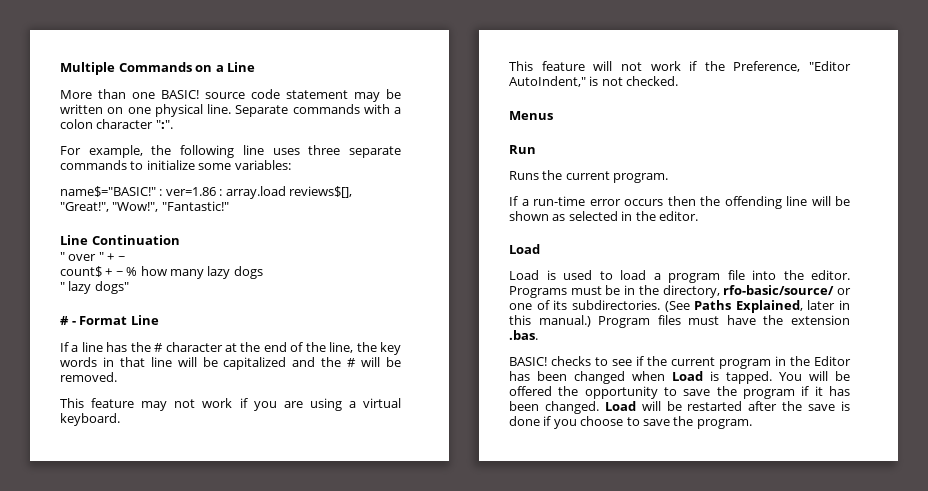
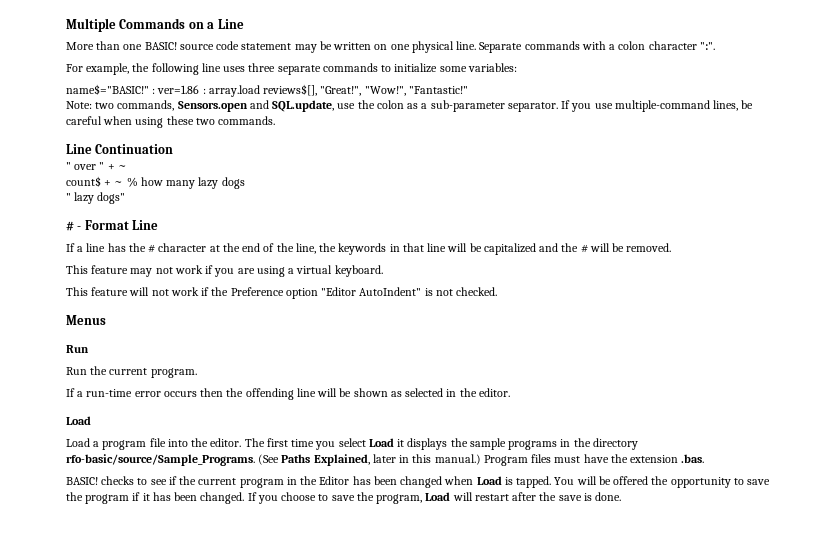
+ Note: two commands, Sensors.open and SQL.update, use the colon as a sub-parameter separator. If you use multiple-command lines, be careful when using these two commands.
- If a line has the # character at the end of the line, the key words in that line will be capitalized and the # will be removed.
+ If a line has the # character at the end of the line, the keywords in that line will be capitalized and the # will be removed.
- This feature will not work if the Preference, "Editor AutoIndent," is not checked.
+ This feature will not work if the Preference option "Editor AutoIndent" is not checked.
- Runs the current program.
+ Run the current program.
- Load is used to load a program file into the editor.
+ Load a program file into the editor.
- Programs must be in the directory, rfo-basic/source/ or one of its subdirectories.
+ The first time you select Load it displays the sample programs in the directory rfo-basic/source/Sample_Programs.
- Load will be restarted after the save is done if you choose to save the program.
+ If you choose to save the program, Load will restart after the save is done.

